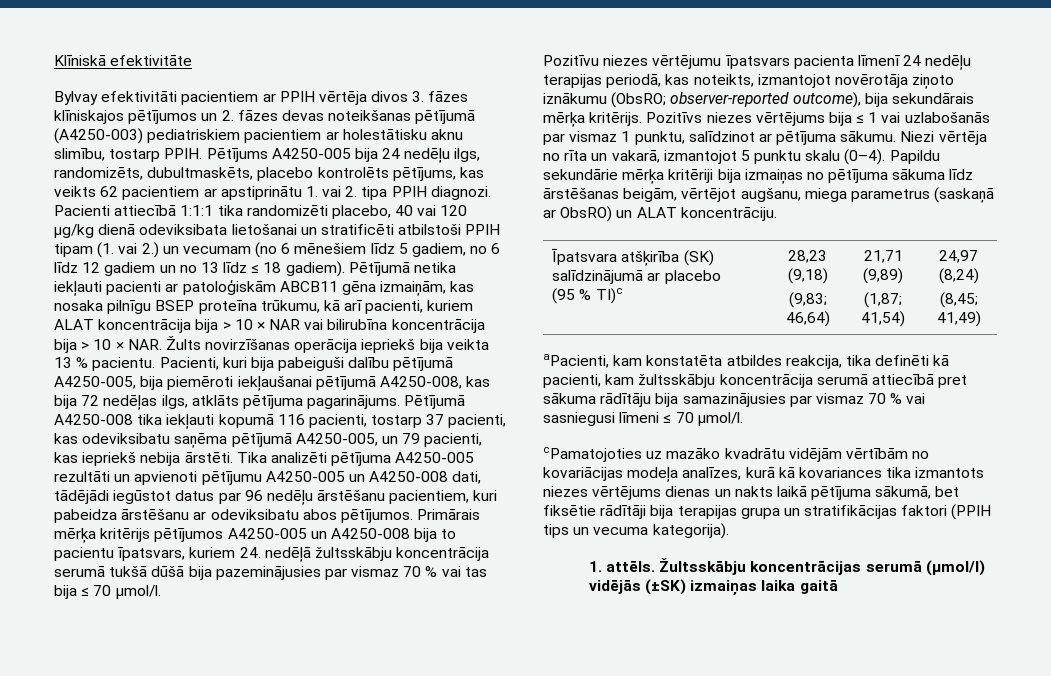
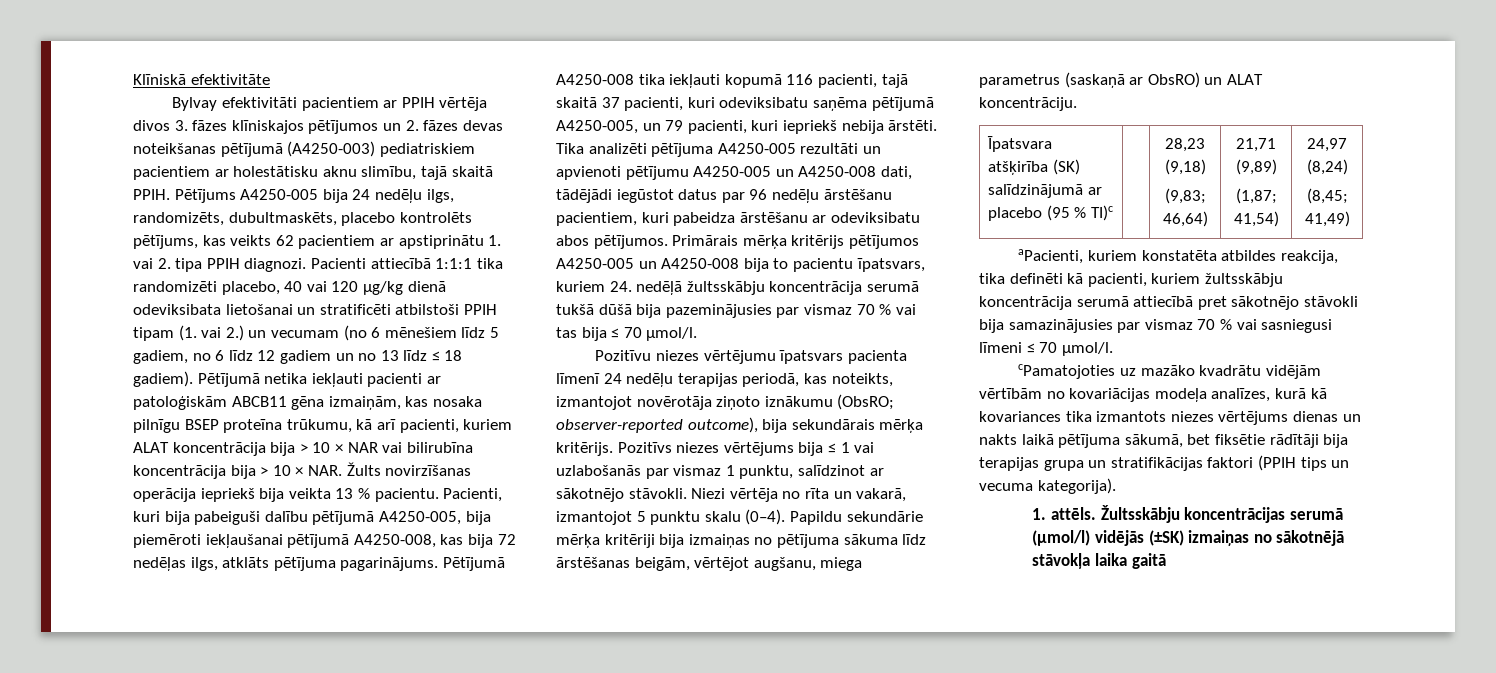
- Bylvay efektivitāti pacientiem ar PPIH vērtēja divos 3. fāzes klīniskajos pētījumos un 2. fāzes devas noteikšanas pētījumā (A4250-003) pediatriskiem pacientiem ar holestātisku aknu slimību, tostarp PPIH.
+ Bylvay efektivitāti pacientiem ar PPIH vērtēja divos 3. fāzes klīniskajos pētījumos un 2. fāzes devas noteikšanas pētījumā (A4250-003) pediatriskiem pacientiem ar holestātisku aknu slimību, tajā skaitā PPIH.
- Pētījumā A4250-008 tika iekļauti kopumā 116 pacienti, tostarp 37 pacienti, kas odeviksibatu saņēma pētījumā A4250-005, un 79 pacienti, kas iepriekš nebija ārstēti.
+ Pētījumā A4250-008 tika iekļauti kopumā 116 pacienti, tajā skaitā 37 pacienti, kuri odeviksibatu saņēma pētījumā A4250-005, un 79 pacienti, kuri iepriekš nebija ārstēti.
- Pozitīvs niezes vērtējums bija ≤ 1 vai uzlabošanās par vismaz 1 punktu, salīdzinot ar pētījuma sākumu.
+ Pozitīvs niezes vērtējums bija ≤ 1 vai uzlabošanās par vismaz 1 punktu, salīdzinot ar sākotnējo stāvokli.
- aPacienti, kam konstatēta atbildes reakcija, tika definēti kā pacienti, kam žultsskābju koncentrācija serumā attiecībā pret sākuma rādītāju bija samazinājusies par vismaz 70 % vai sasniegusi līmeni ≤ 70 µmol/l.
+ aPacienti, kuriem konstatēta atbildes reakcija, tika definēti kā pacienti, kuriem žultsskābju koncentrācija serumā attiecībā pret sākotnējo stāvokli bija samazinājusies par vismaz 70 % vai sasniegusi līmeni ≤ 70 µmol/l.
- Žultsskābju koncentrācijas serumā (µmol/l) vidējās (±SK) izmaiņas laika gaitā
+ Žultsskābju koncentrācijas serumā (µmol/l) vidējās (±SK) izmaiņas no sākotnējā stāvokļa laika gaitā

